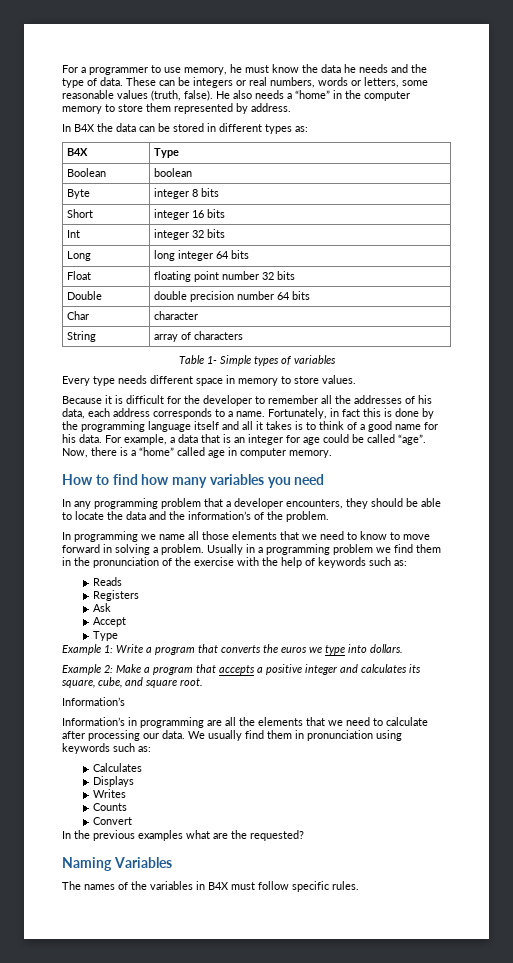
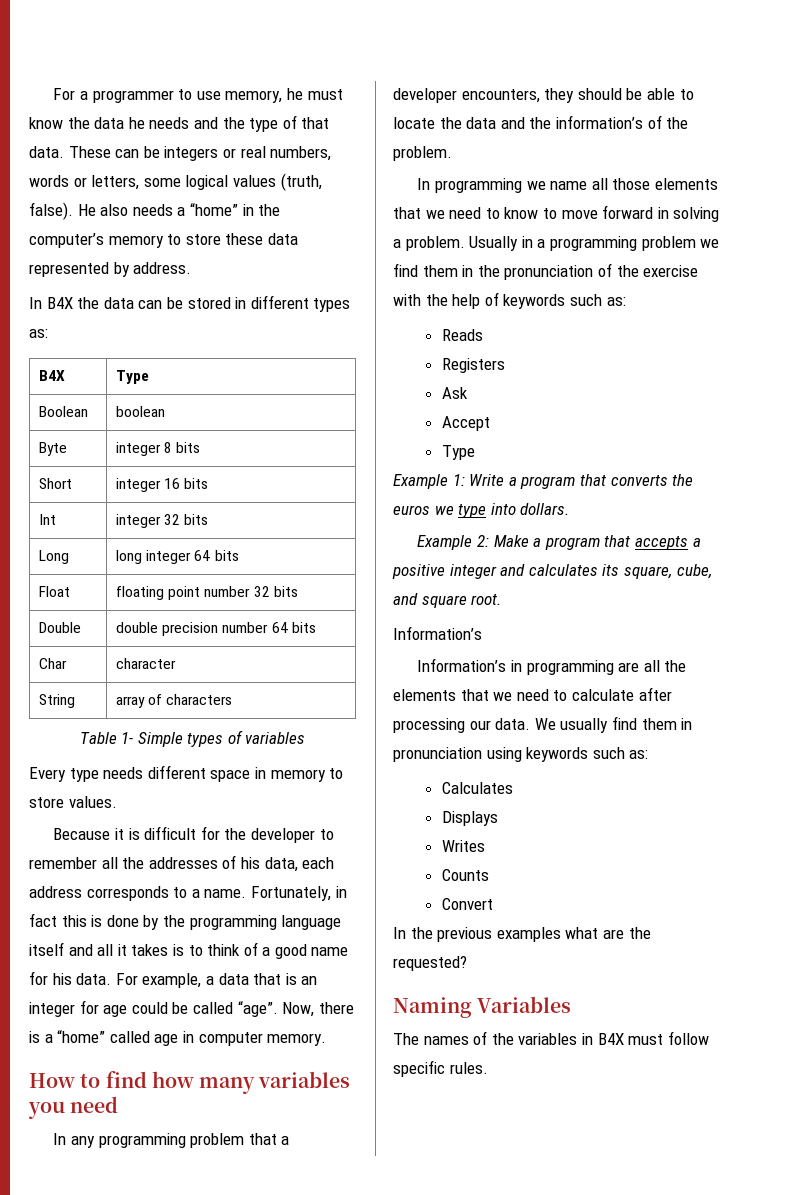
- For a programmer to use memory, he must know the data he needs and the type of data.
+ For a programmer to use memory, he must know the data he needs and the type of that data.
- These can be integers or real numbers, words or letters, some reasonable values (truth, false).
+ These can be integers or real numbers, words or letters, some logical values (truth, false).
- He also needs a “home” in the computer memory to store them represented by address.
+ He also needs a “home” in the computer’s memory to store these data represented by address.

